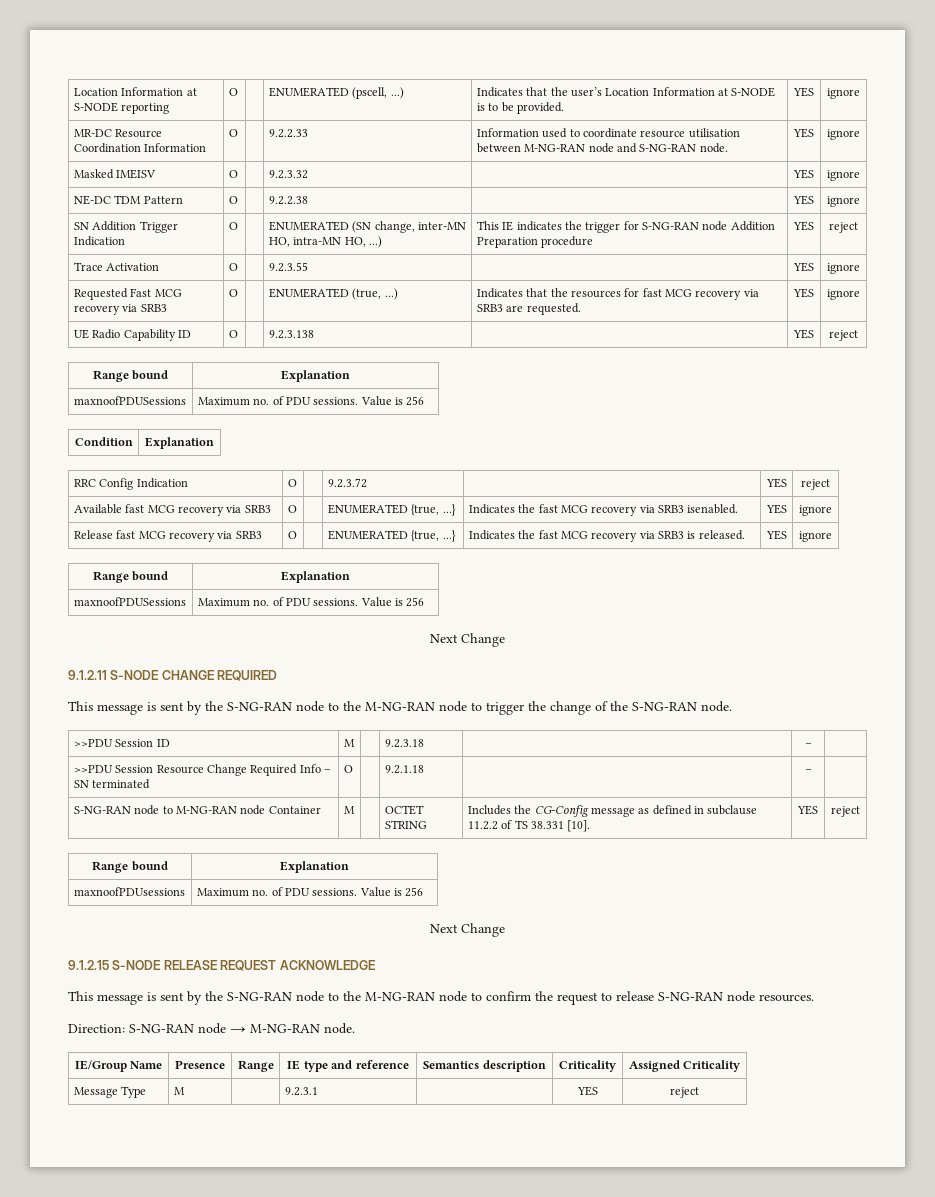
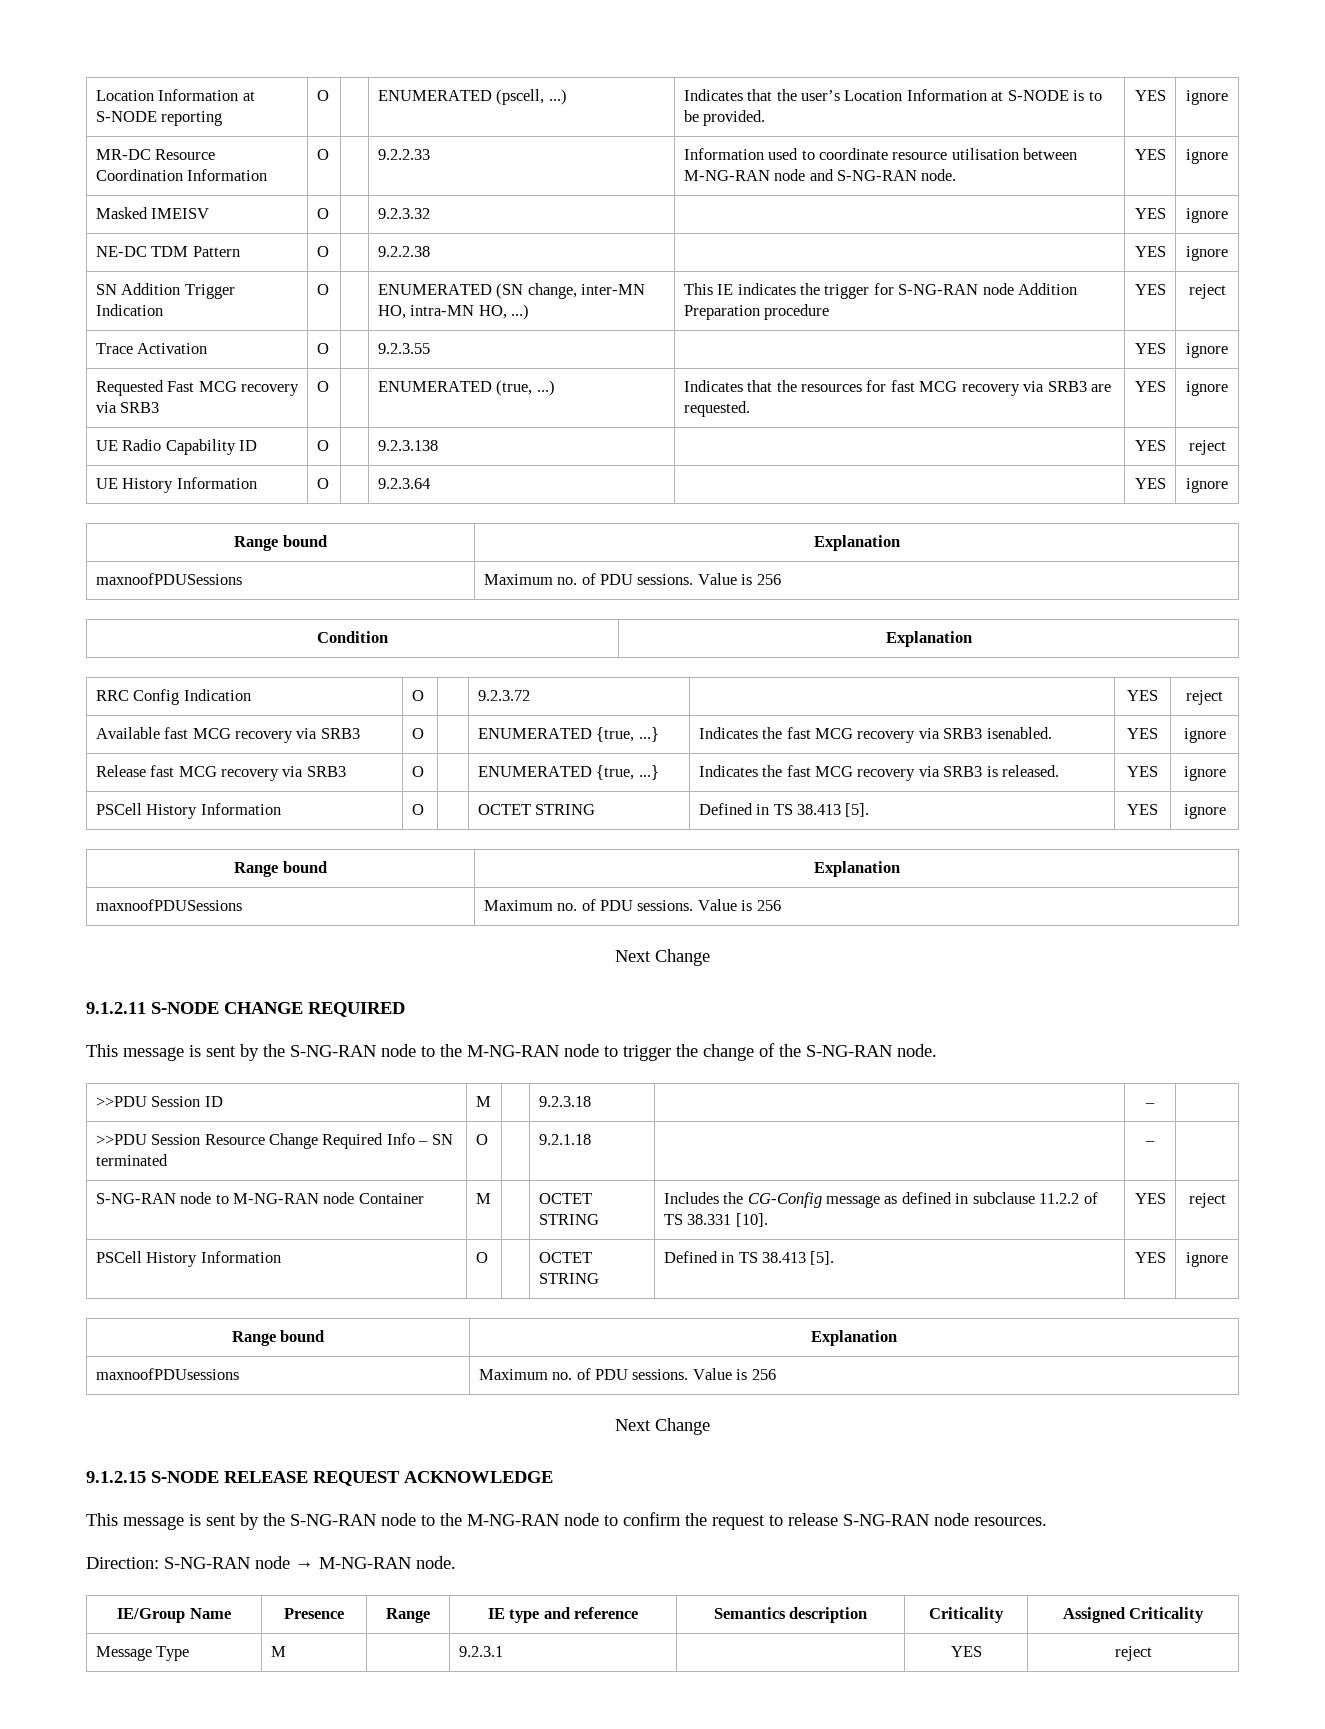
+ UE History Information | O | | 9.2.3.64 | | YES | ignore
  Release fast MCG recovery via SRB3 | O | | ENUMERATED {true, ...} | Indicates the fast MCG recovery via SRB3 is released. | YES | ignore
+ PSCell History Information | O | | OCTET STRING | Defined in TS 38.413 [5]. | YES | ignore
  S-NG-RAN node to M-NG-RAN node Container | M | | OCTET STRING | Includes the CG-Config message as defined in subclause 11.2.2 of TS 38.331 [10]. | YES | reject
+ PSCell History Information | O | | OCTET STRING | Defined in TS 38.413 [5]. | YES | ignore

